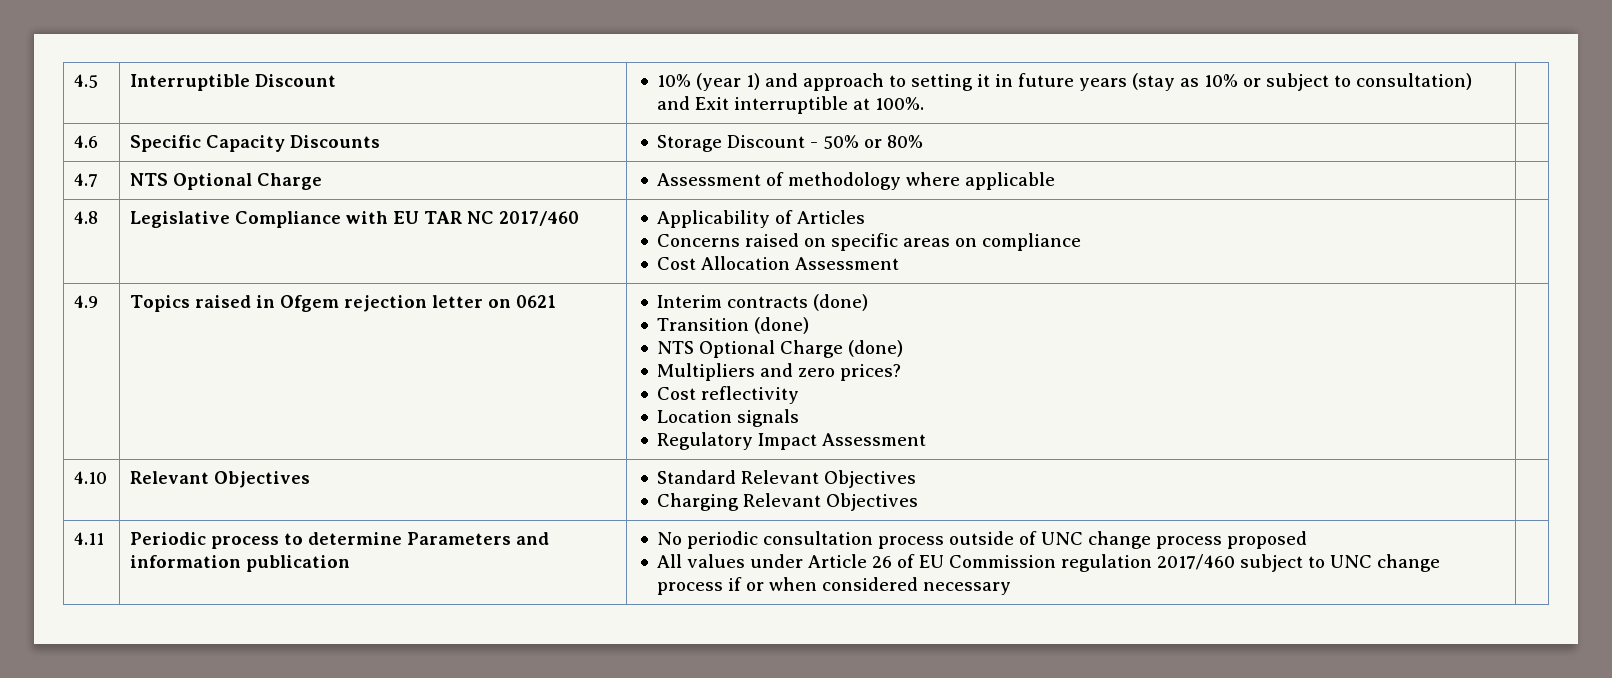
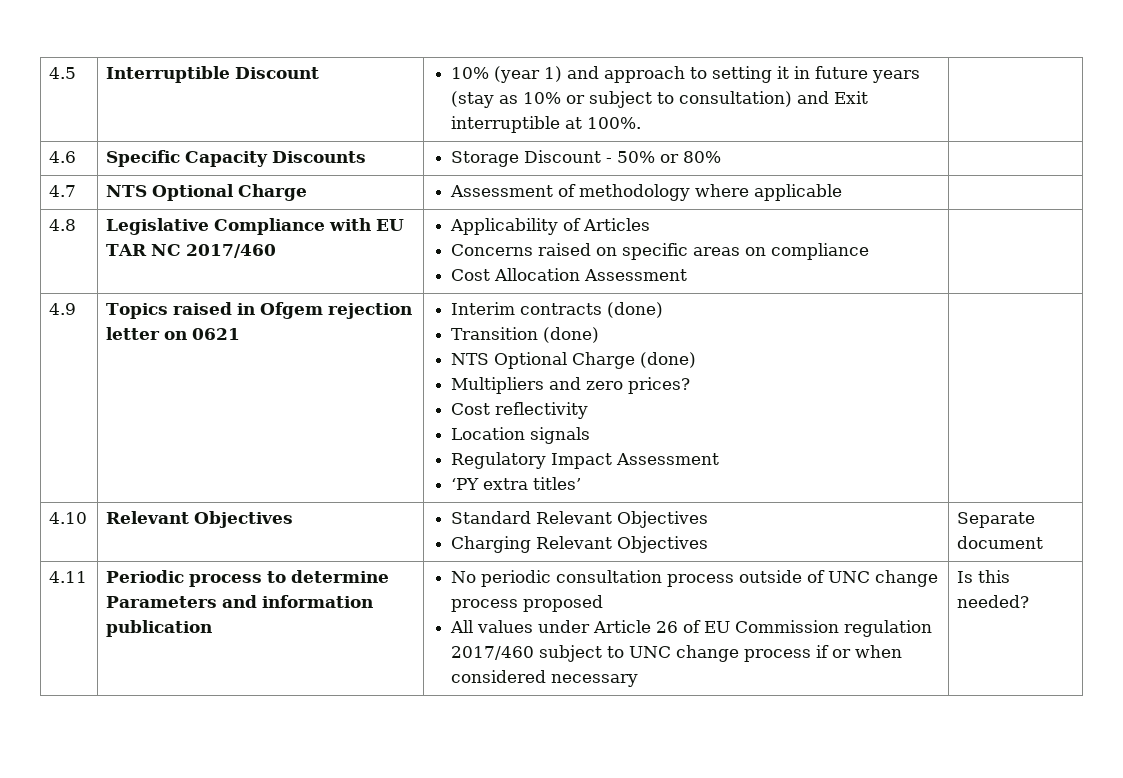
  4.9 | Topics raised in Ofgem rejection letter on 0621 | Interim contracts (done)
  Transition (done)
  NTS Optional Charge (done)
  Multipliers and zero prices?
  Cost reflectivity
  Location signals
- Regulatory Impact Assessment |
+ Regulatory Impact Assessment
+ ‘PY extra titles’ |
  4.10 | Relevant Objectives | Standard Relevant Objectives
- Charging Relevant Objectives |
+ Charging Relevant Objectives | Separate document
+ Is this needed?

